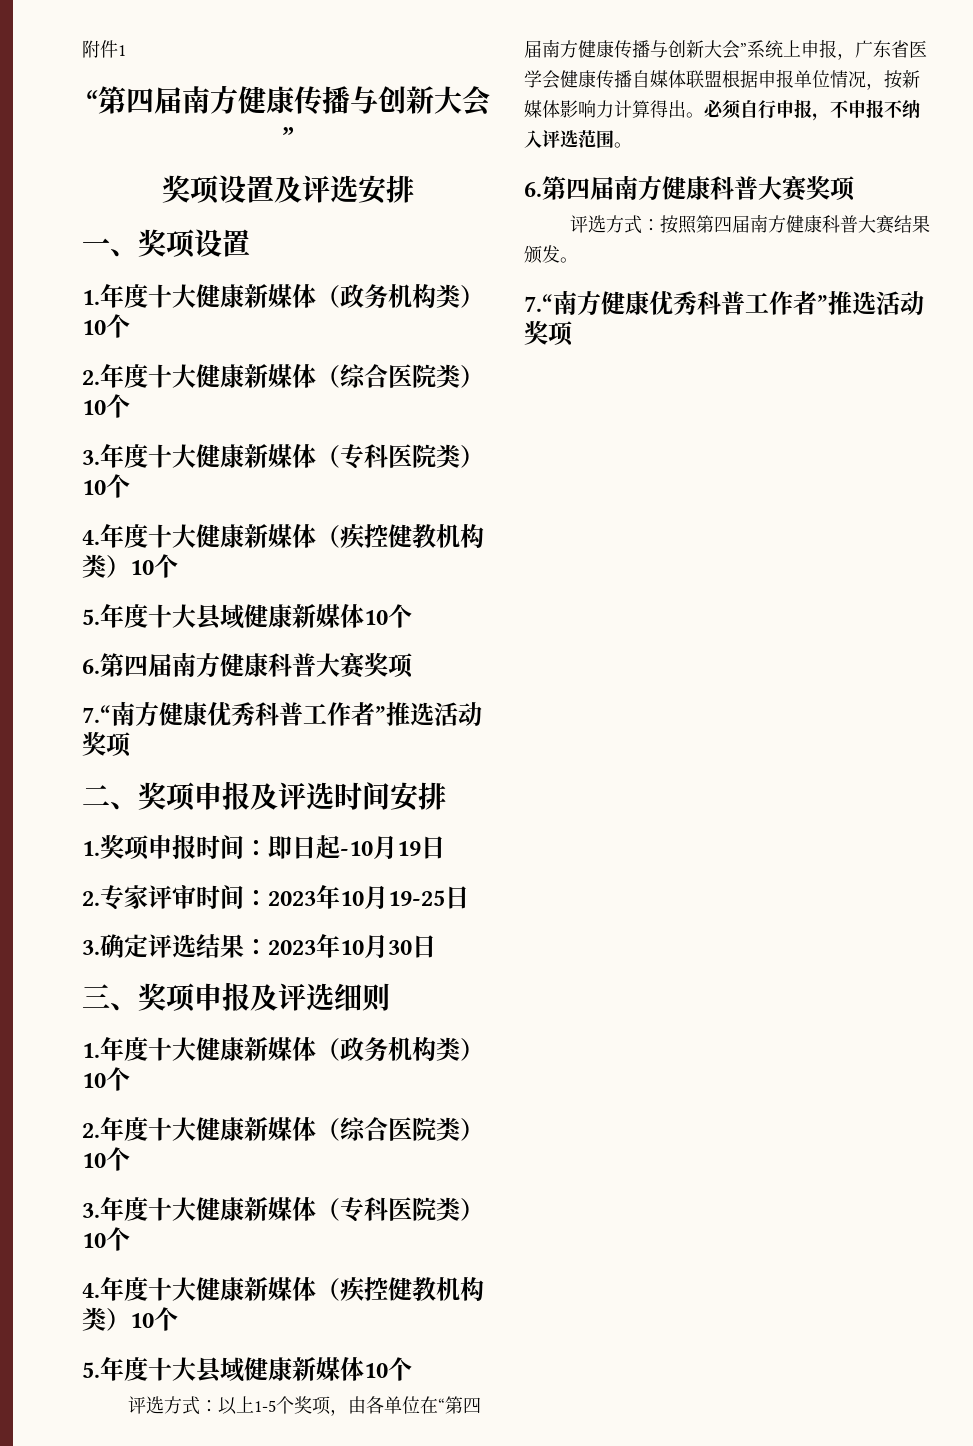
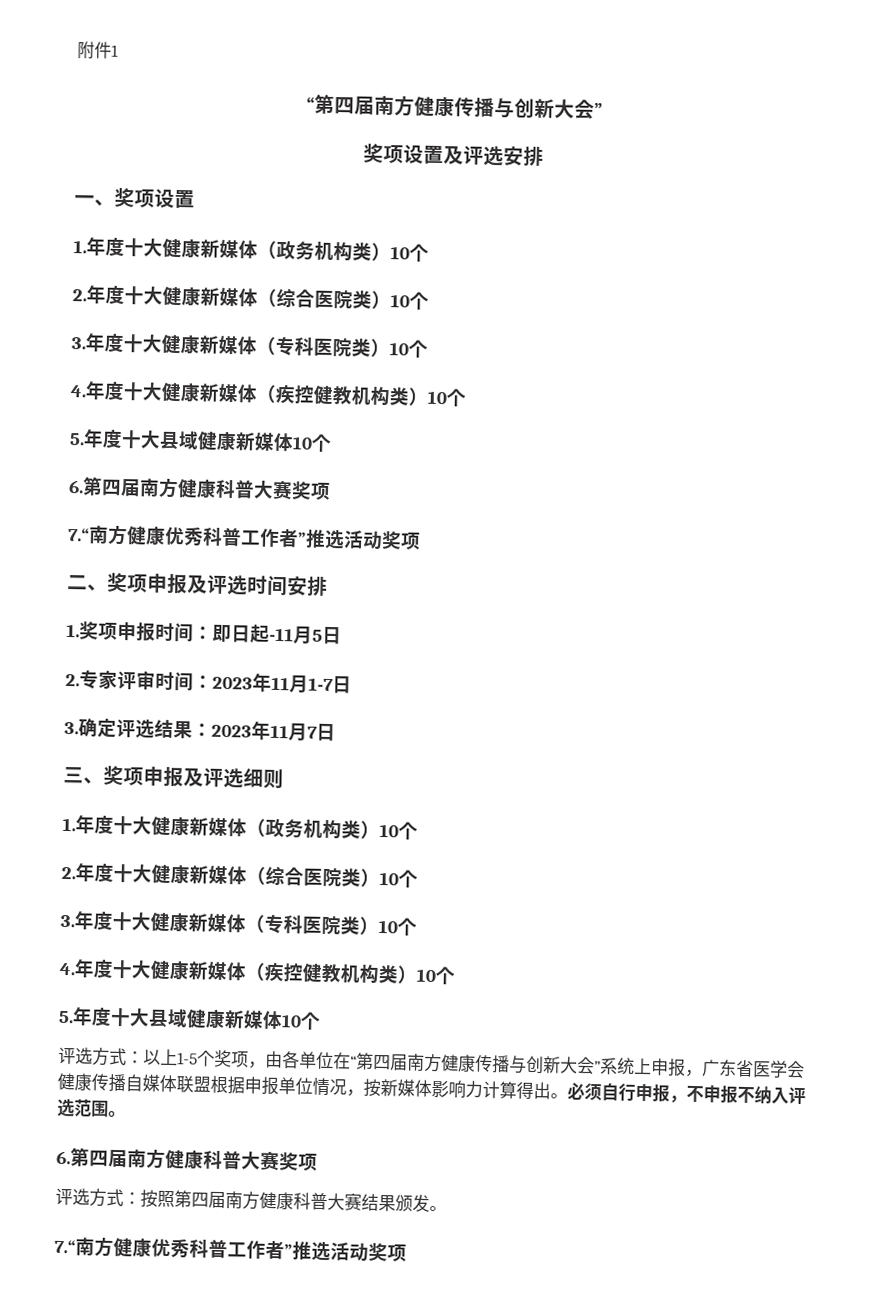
- 1.奖项申报时间：即日起-10月19日
+ 1.奖项申报时间：即日起-11月5日
- 2.专家评审时间：2023年10月19-25日
+ 2.专家评审时间：2023年11月1-7日
- 3.确定评选结果：2023年10月30日
+ 3.确定评选结果：2023年11月7日

